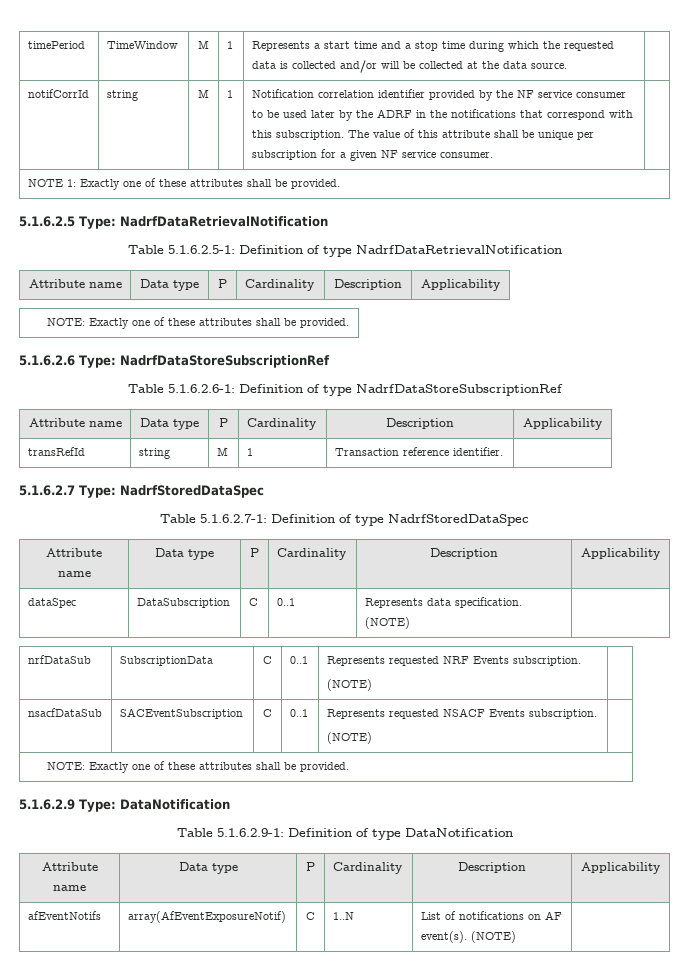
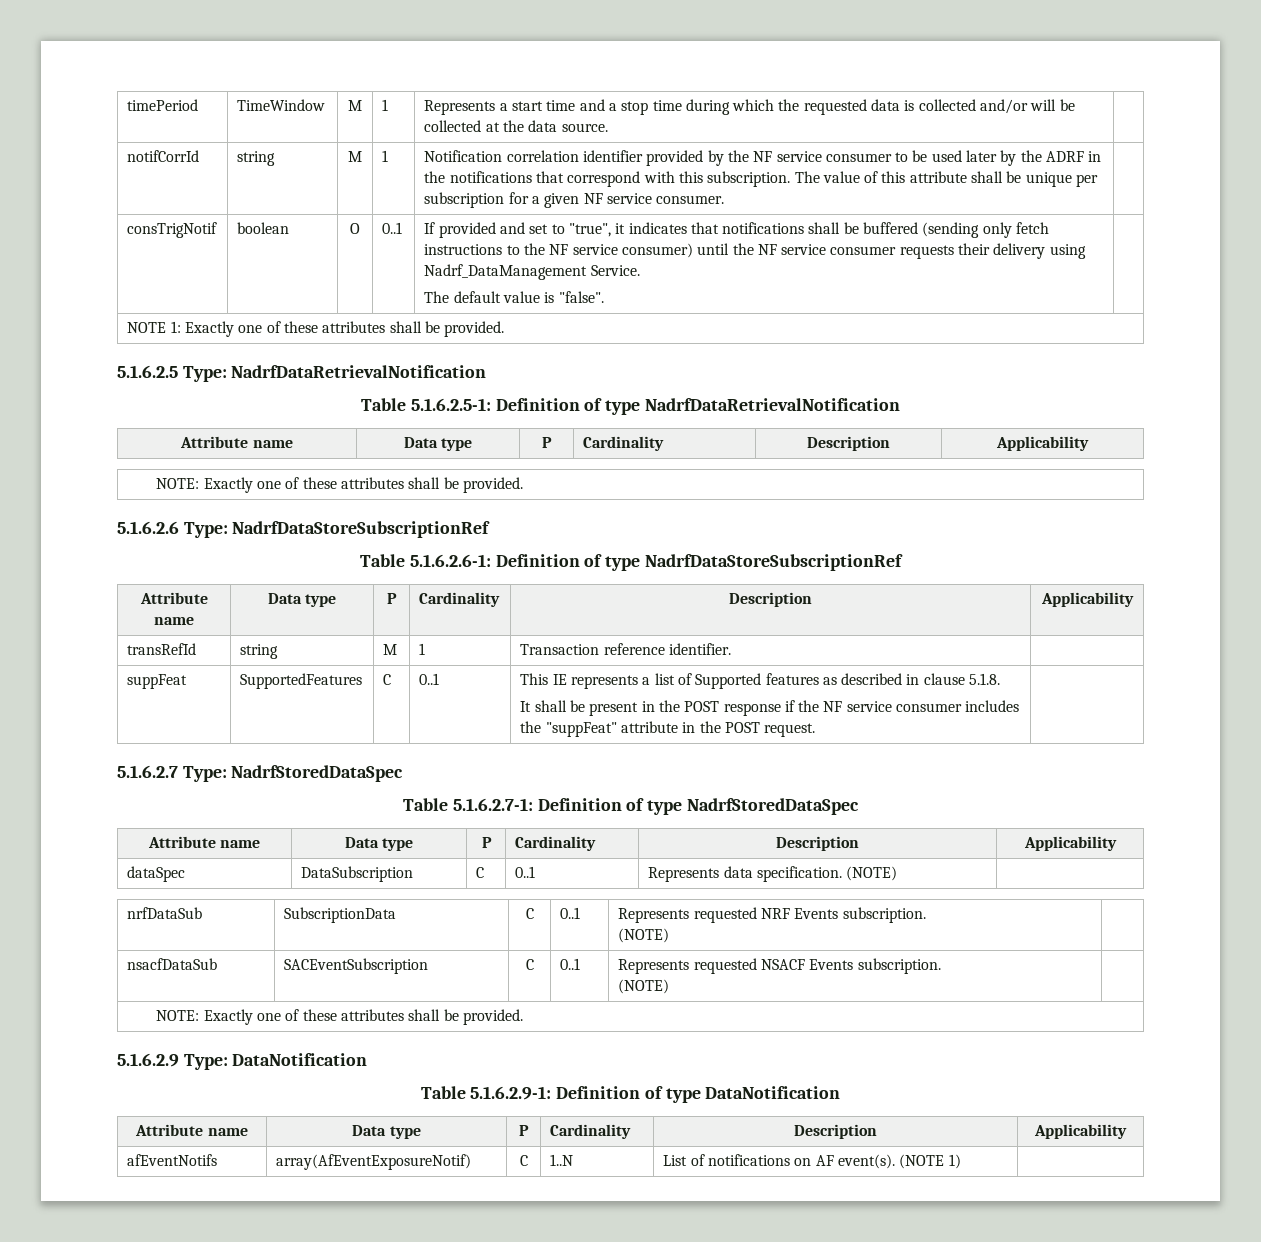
+ consTrigNotif | boolean | O | 0..1 | If provided and set to "true", it indicates that notifications shall be buffered (sending only fetch instructions to the NF service consumer) until the NF service consumer requests their delivery using Nadrf_DataManagement Service.
+ The default value is "false".
+ suppFeat | SupportedFeatures | C | 0..1 | This IE represents a list of Supported features as described in clause 5.1.8.
+ It shall be present in the POST response if the NF service consumer includes the "suppFeat" attribute in the POST request. |
- afEventNotifs | array(AfEventExposureNotif) | C | 1..N | List of notifications on AF event(s). (NOTE) |
+ afEventNotifs | array(AfEventExposureNotif) | C | 1..N | List of notifications on AF event(s). (NOTE 1) |

